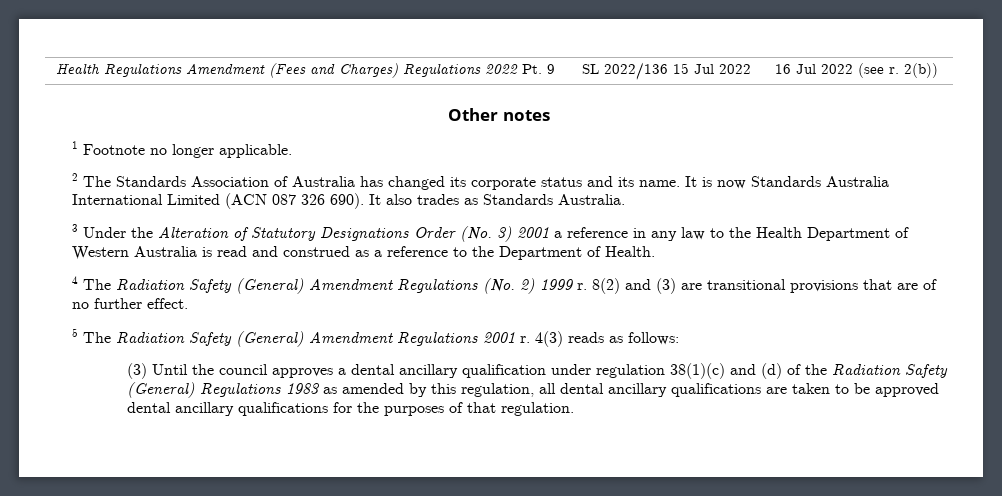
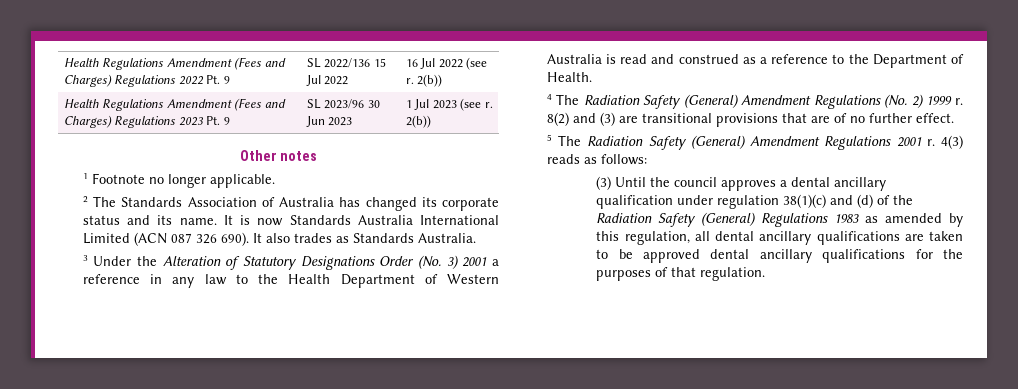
+ Health Regulations Amendment (Fees and Charges) Regulations 2023 Pt. 9 | SL 2023/96 30 Jun 2023 | 1 Jul 2023 (see r. 2(b))

